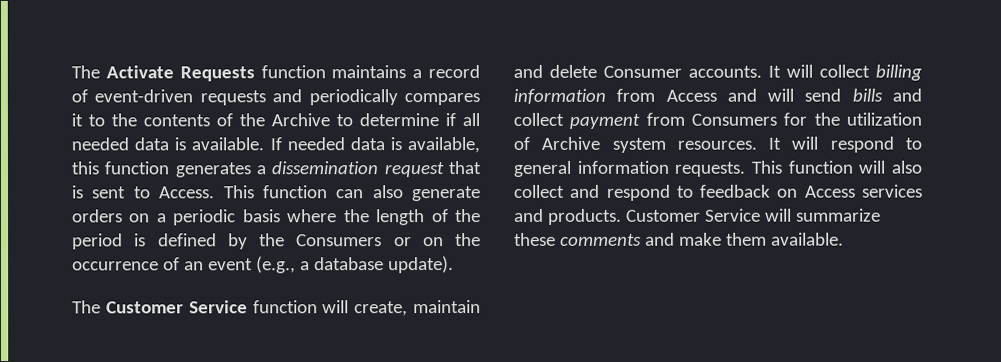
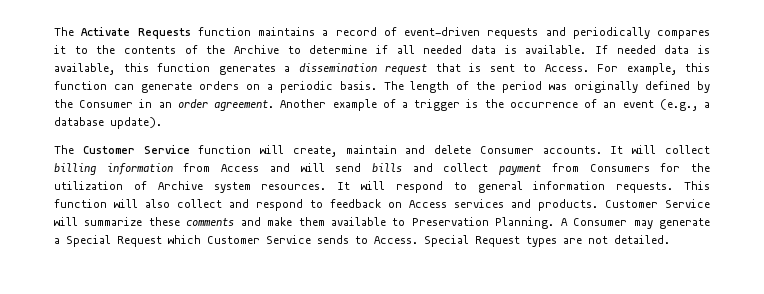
- This function can also generate orders on a periodic basis where the length of the period is defined by the Consumers or on the occurrence of an event (e.g., a database update).
+ For example, this function can generate orders on a periodic basis. The length of the period was originally defined by the Consumer in an order agreement. Another example of a trigger is the occurrence of an event (e.g., a database update).
- Customer Service will summarize these comments and make them available.
+ Customer Service will summarize these comments and make them available to Preservation Planning. A Consumer may generate a Special Request which Customer Service sends to Access. Special Request types are not detailed.

